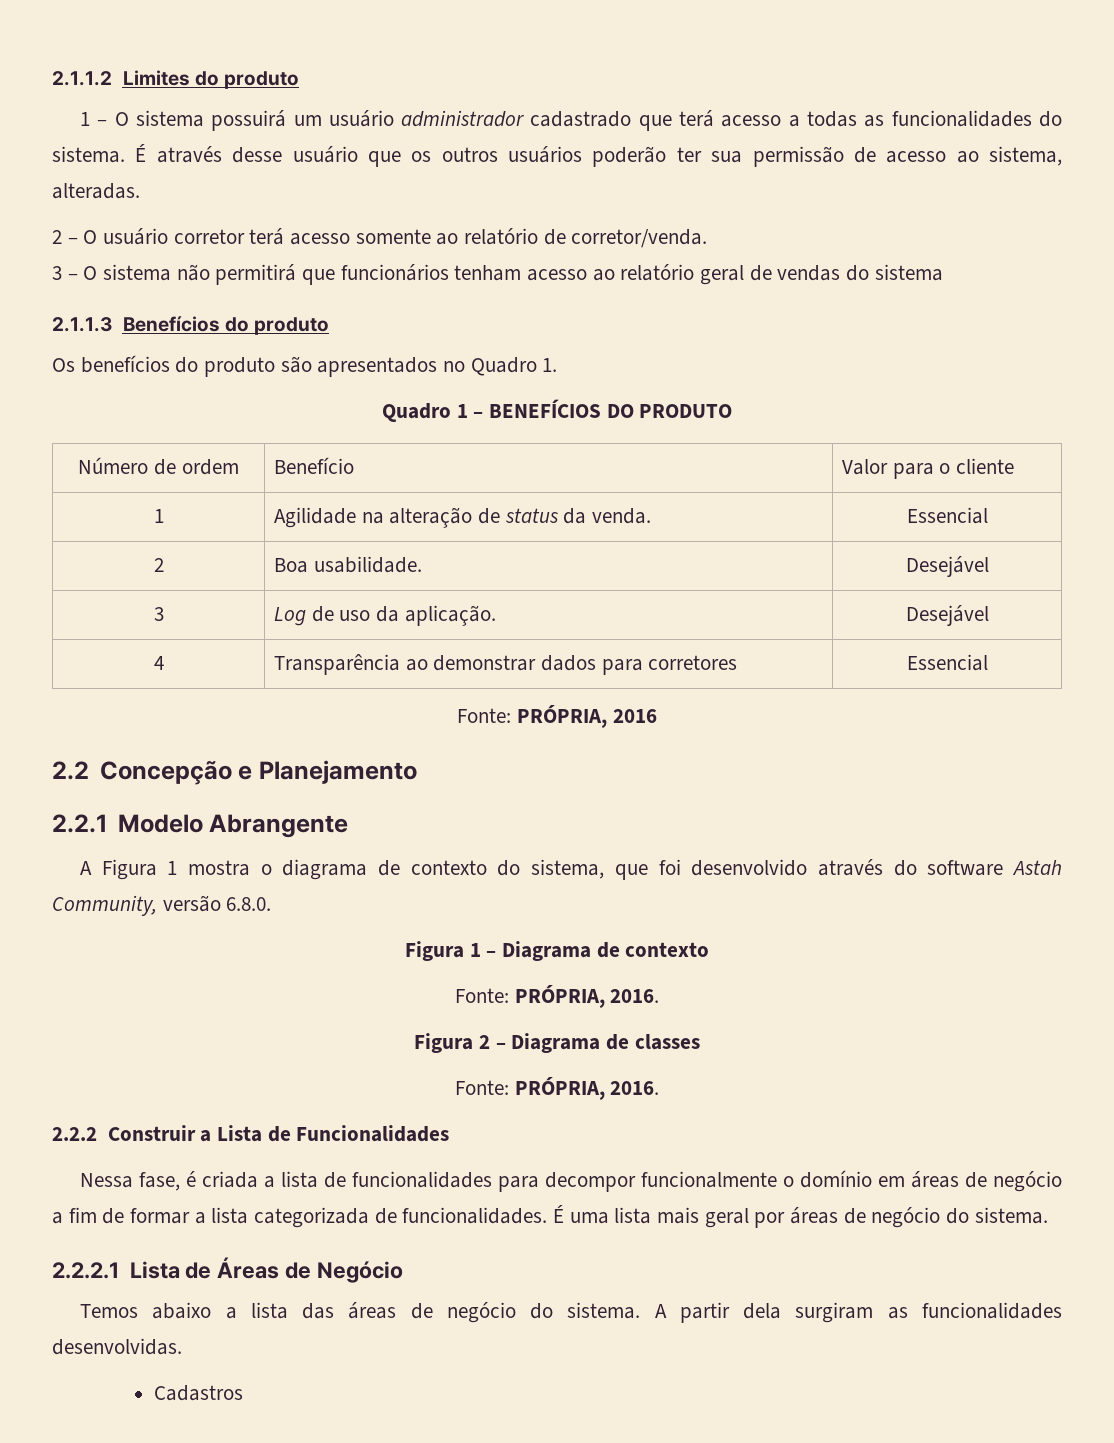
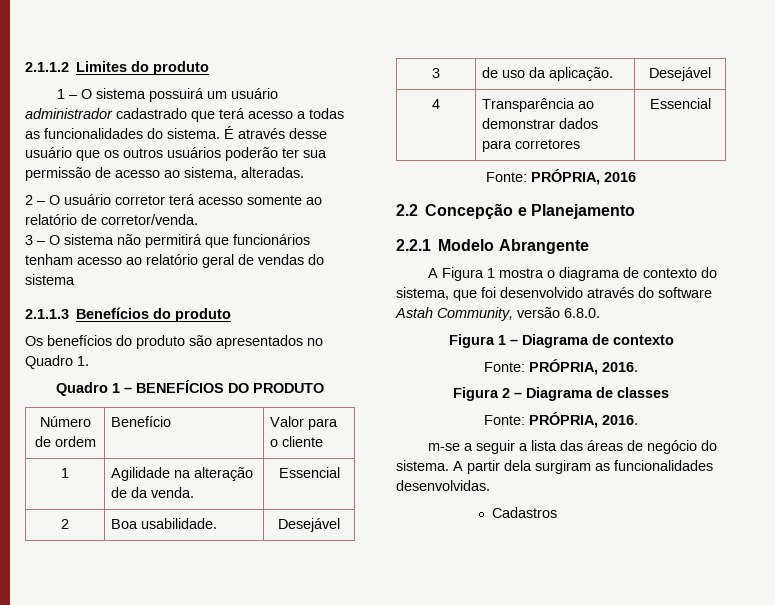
- 1 | Agilidade na alteração de status da venda. | Essencial
+ 1 | Agilidade na alteração de da venda. | Essencial
- 3 | Log de uso da aplicação. | Desejável
+ 3 | de uso da aplicação. | Desejável
- 2.2.2 Construir a Lista de Funcionalidades
- Nessa fase, é criada a lista de funcionalidades para decompor funcionalmente o domínio em áreas de negócio a fim de formar a lista categorizada de funcionalidades. É uma lista mais geral por áreas de negócio do sistema.
- 2.2.2.1 Lista de Áreas de Negócio
- Temos abaixo a lista das áreas de negócio do sistema.
+ m-se a seguir a lista das áreas de negócio do sistema.

